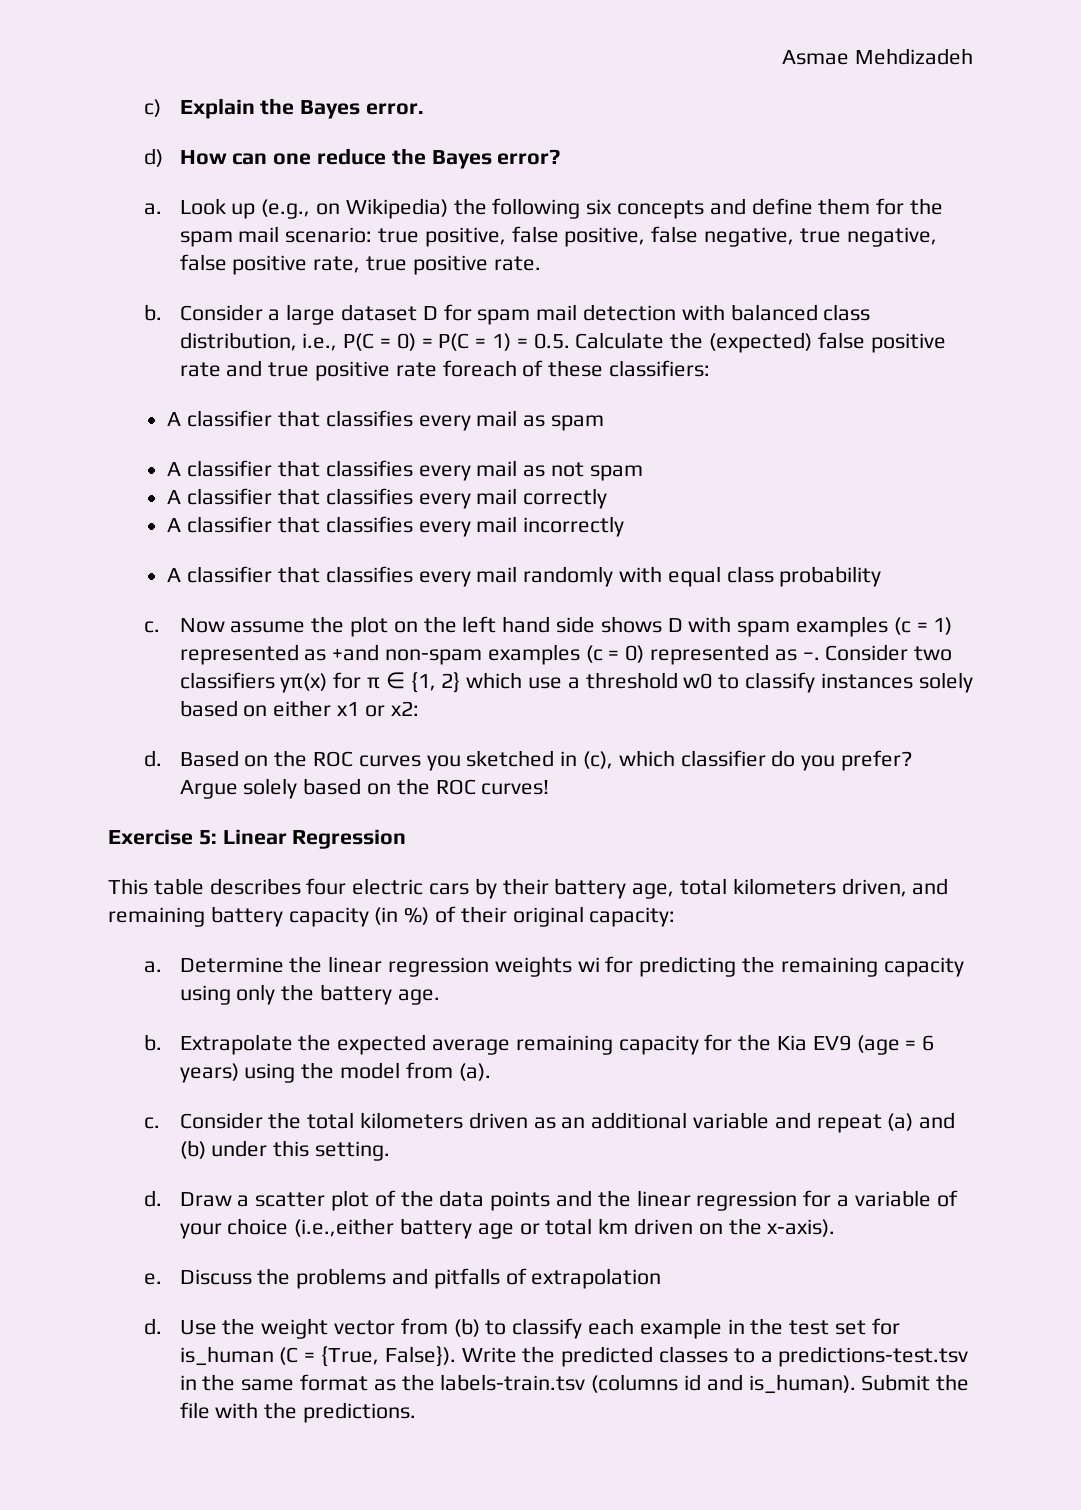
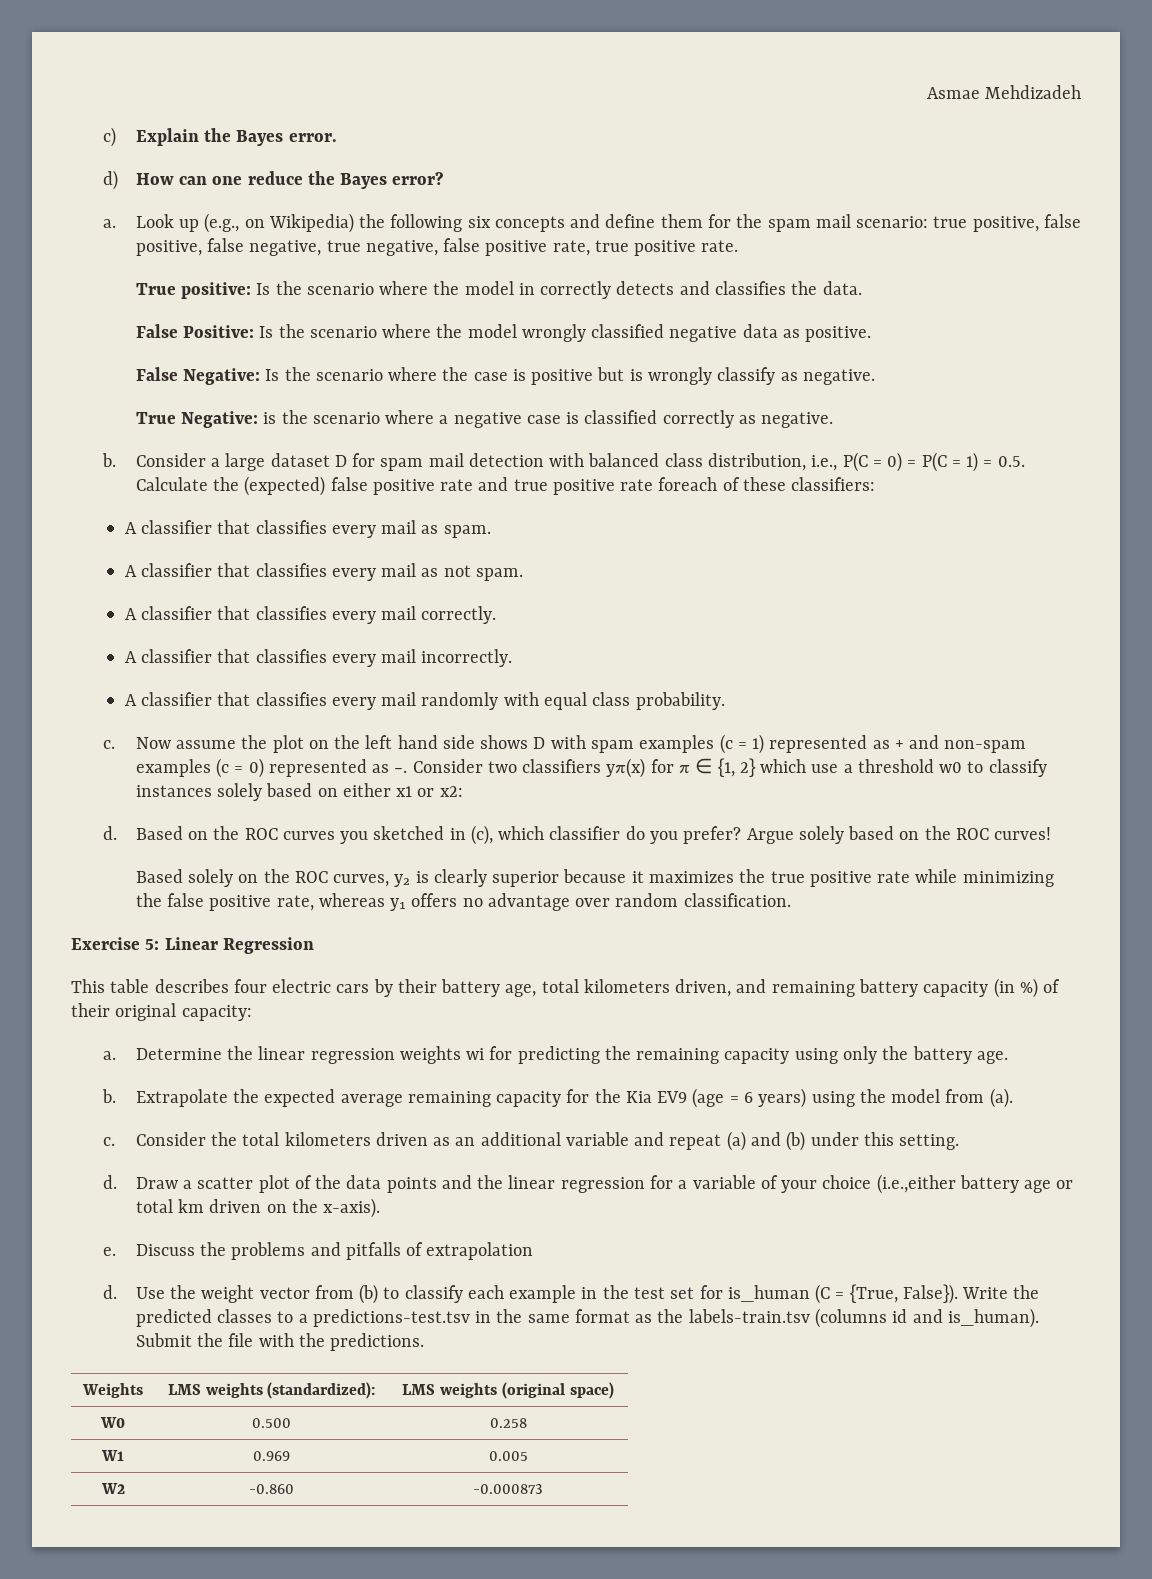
+ True positive: Is the scenario where the model in correctly detects and classifies the data.
+ False Positive: Is the scenario where the model wrongly classified negative data as positive.
+ False Negative: Is the scenario where the case is positive but is wrongly classify as negative.
+ True Negative: is the scenario where a negative case is classified correctly as negative.
- A classifier that classifies every mail as spam
+ A classifier that classifies every mail as spam.
- A classifier that classifies every mail as not spam
- A classifier that classifies every mail correctly
- A classifier that classifies every mail incorrectly
+ A classifier that classifies every mail as not spam.
+ A classifier that classifies every mail correctly.
+ A classifier that classifies every mail incorrectly.
- A classifier that classifies every mail randomly with equal class probability
+ A classifier that classifies every mail randomly with equal class probability.
- Now assume the plot on the left hand side shows D with spam examples (c = 1) represented as +and non-spam examples (c = 0) represented as −.
+ Now assume the plot on the left hand side shows D with spam examples (c = 1) represented as + and non-spam examples (c = 0) represented as −.
+ Based solely on the ROC curves, y₂ is clearly superior because it maximizes the true positive rate while minimizing the false positive rate, whereas y₁ offers no advantage over random classification.
+ Weights | LMS weights (standardized): | LMS weights (original space)
+ W0 | 0.500 | 0.258
+ W1 | 0.969 | 0.005
+ W2 | -0.860 | -0.000873

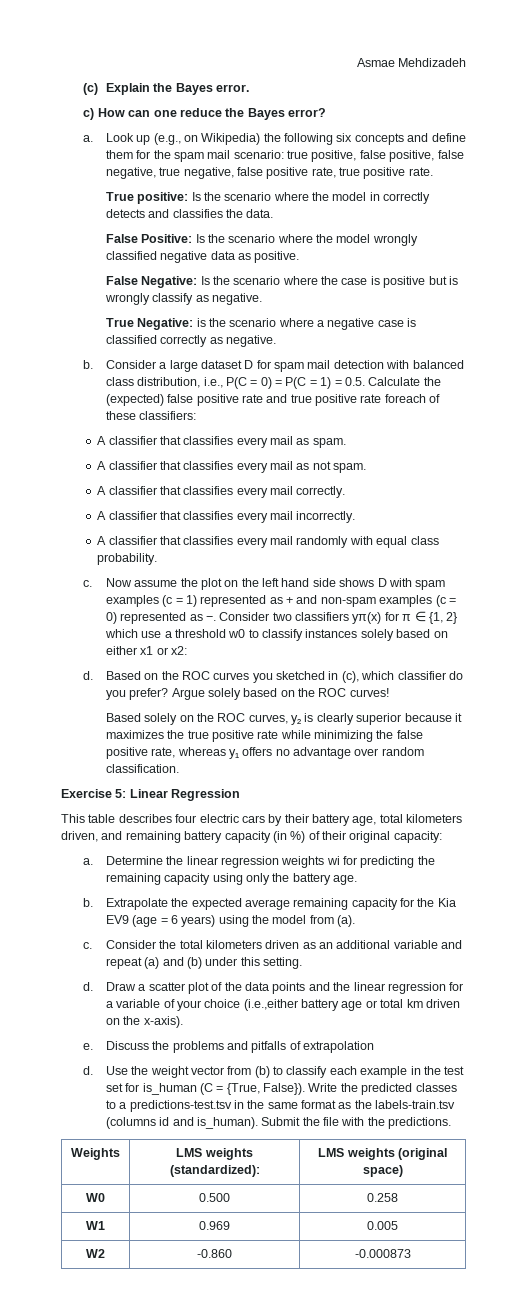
- c) Explain the Bayes error.
+ (c) Explain the Bayes error.
- d) How can one reduce the Bayes error?
+ c) How can one reduce the Bayes error?

